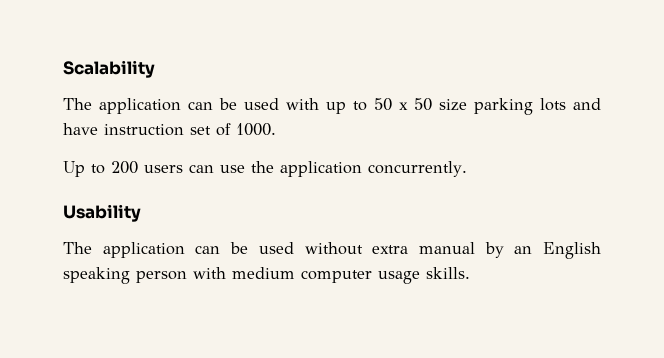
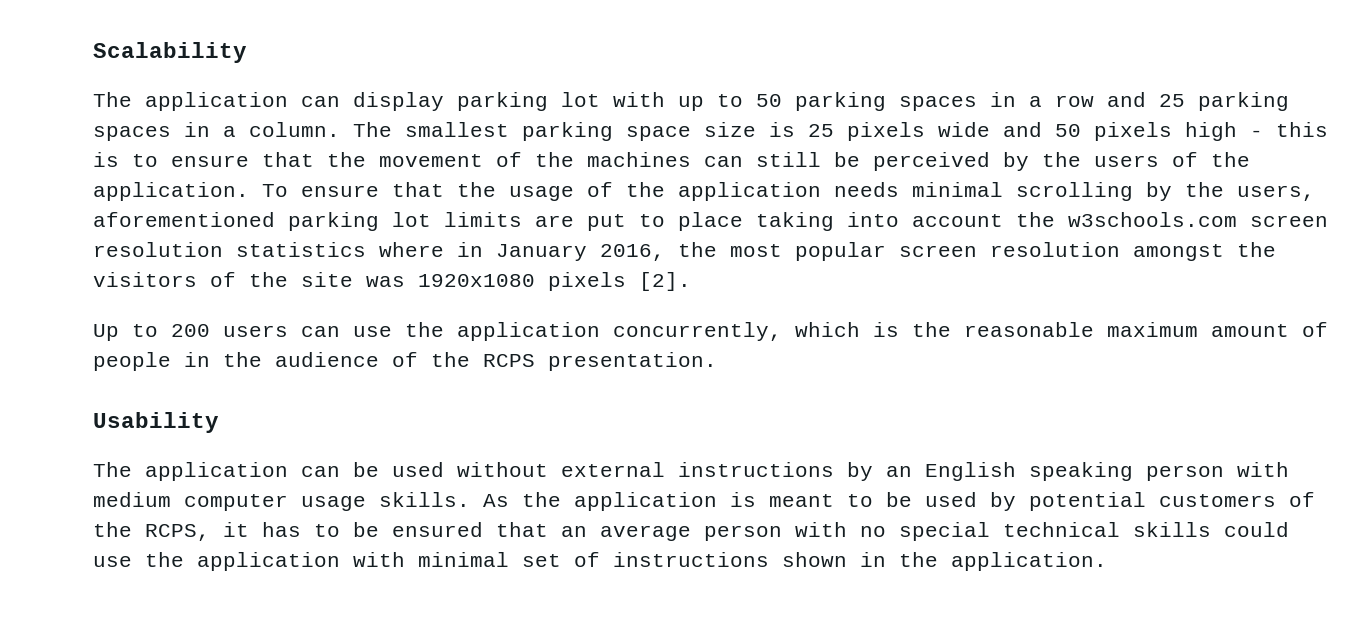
- The application can be used with up to 50 x 50 size parking lots and have instruction set of 1000.
+ The application can display parking lot with up to 50 parking spaces in a row and 25 parking spaces in a column. The smallest parking space size is 25 pixels wide and 50 pixels high - this is to ensure that the movement of the machines can still be perceived by the users of the application. To ensure that the usage of the application needs minimal scrolling by the users, aforementioned parking lot limits are put to place taking into account the w3schools.com screen resolution statistics where in January 2016, the most popular screen resolution amongst the visitors of the site was 1920x1080 pixels [2].
- Up to 200 users can use the application concurrently.
+ Up to 200 users can use the application concurrently, which is the reasonable maximum amount of people in the audience of the RCPS presentation.
- The application can be used without extra manual by an English speaking person with medium computer usage skills.
+ The application can be used without external instructions by an English speaking person with medium computer usage skills.
+ As the application is meant to be used by potential customers of the RCPS, it has to be ensured that an average person with no special technical skills could use the application with minimal set of instructions shown in the application.

